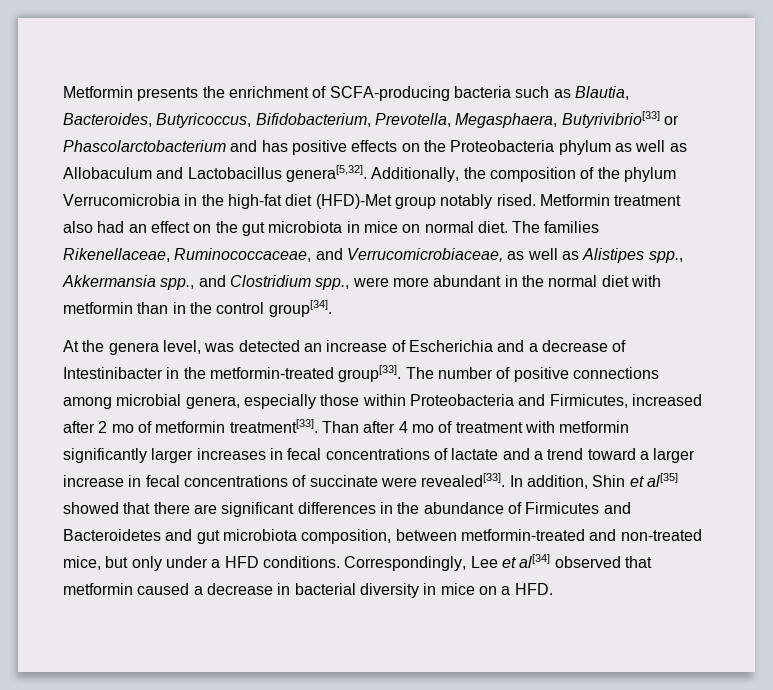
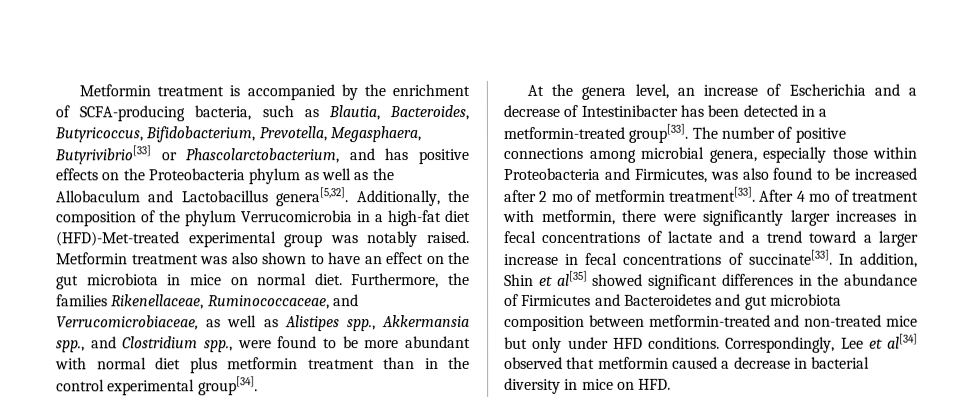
- Metformin presents the enrichment of SCFA-producing bacteria such as Blautia, Bacteroides, Butyricoccus, Bifidobacterium, Prevotella, Megasphaera, Butyrivibrio[33] or Phascolarctobacterium and has positive effects on the Proteobacteria phylum as well as Allobaculum and Lactobacillus genera[5,32].
+ Metformin treatment is accompanied by the enrichment of SCFA-producing bacteria, such as Blautia, Bacteroides, Butyricoccus, Bifidobacterium, Prevotella, Megasphaera, Butyrivibrio[33] or Phascolarctobacterium, and has positive effects on the Proteobacteria phylum as well as the Allobaculum and Lactobacillus genera[5,32].
- Additionally, the composition of the phylum Verrucomicrobia in the high-fat diet (HFD)-Met group notably rised. Metformin treatment also had an effect on the gut microbiota in mice on normal diet.
+ Additionally, the composition of the phylum Verrucomicrobia in a high-fat diet (HFD)-Met-treated experimental group was notably raised. Metformin treatment was also shown to have an effect on the gut microbiota in mice on normal diet.
- The families Rikenellaceae, Ruminococcaceae, and Verrucomicrobiaceae, as well as Alistipes spp., Akkermansia spp., and Clostridium spp., were more abundant in the normal diet with metformin than in the control group[34].
+ Furthermore, the families Rikenellaceae, Ruminococcaceae, and Verrucomicrobiaceae, as well as Alistipes spp., Akkermansia spp., and Clostridium spp., were found to be more abundant with normal diet plus metformin treatment than in the control experimental group[34].
- At the genera level, was detected an increase of Escherichia and a decrease of Intestinibacter in the metformin-treated group[33].
+ At the genera level, an increase of Escherichia and a decrease of Intestinibacter has been detected in a metformin-treated group[33].
- The number of positive connections among microbial genera, especially those within Proteobacteria and Firmicutes, increased after 2 mo of metformin treatment[33].
+ The number of positive connections among microbial genera, especially those within Proteobacteria and Firmicutes, was also found to be increased after 2 mo of metformin treatment[33].
- Than after 4 mo of treatment with metformin significantly larger increases in fecal concentrations of lactate and a trend toward a larger increase in fecal concentrations of succinate were revealed[33].
+ After 4 mo of treatment with metformin, there were significantly larger increases in fecal concentrations of lactate and a trend toward a larger increase in fecal concentrations of succinate[33].
- In addition, Shin et al[35] showed that there are significant differences in the abundance of Firmicutes and Bacteroidetes and gut microbiota composition, between metformin-treated and non-treated mice, but only under a HFD conditions.
+ In addition, Shin et al[35] showed significant differences in the abundance of Firmicutes and Bacteroidetes and gut microbiota composition between metformin-treated and non-treated mice but only under HFD conditions.
- Correspondingly, Lee et al[34] observed that metformin caused a decrease in bacterial diversity in mice on a HFD.
+ Correspondingly, Lee et al[34] observed that metformin caused a decrease in bacterial diversity in mice on HFD.

